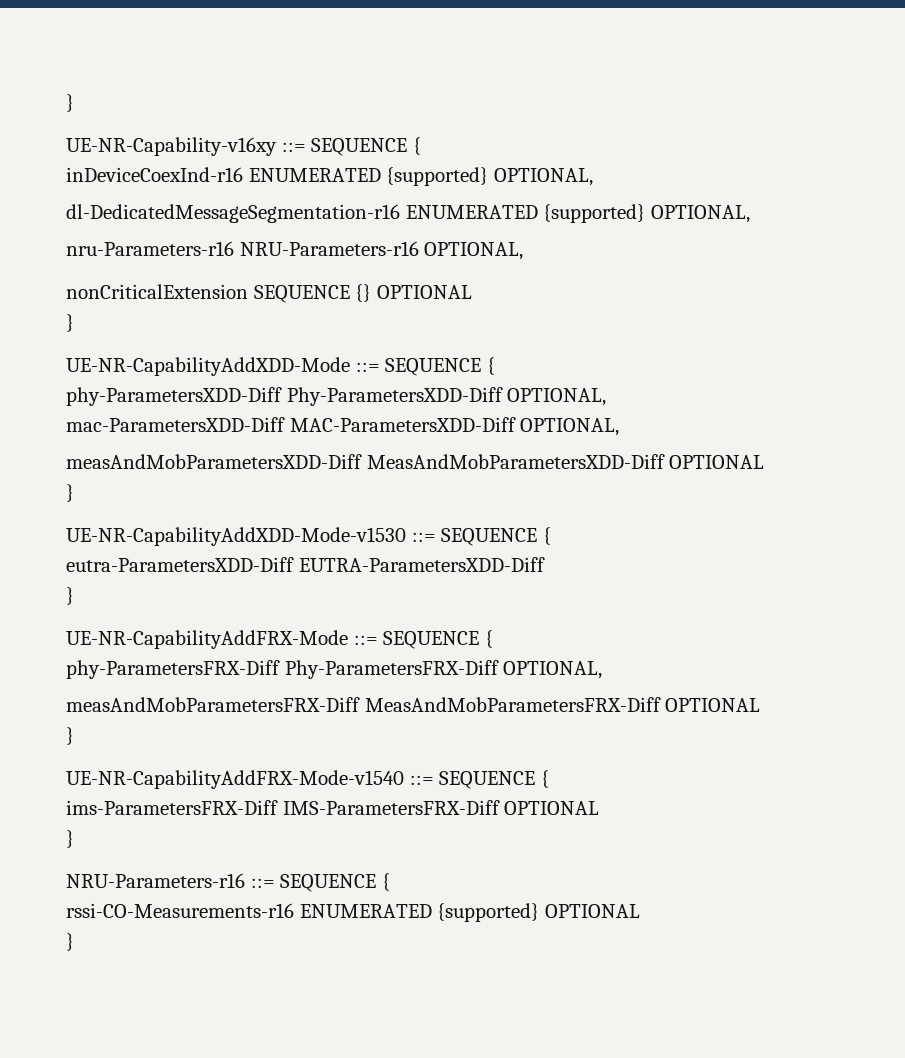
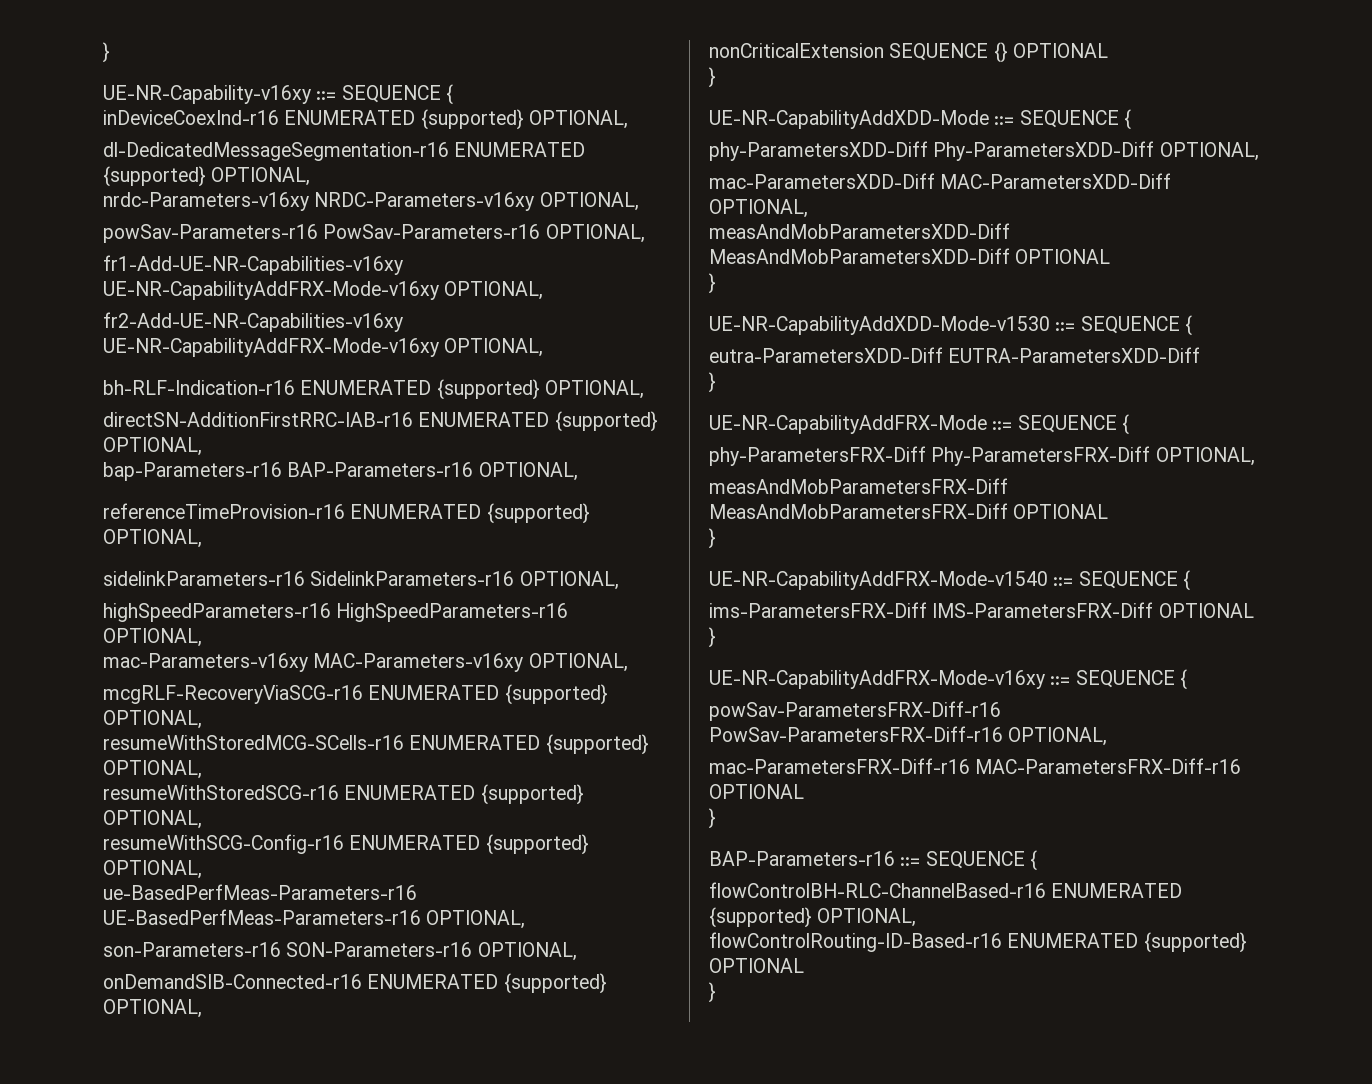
- nru-Parameters-r16 NRU-Parameters-r16 OPTIONAL,
+ nrdc-Parameters-v16xy NRDC-Parameters-v16xy OPTIONAL,
+ powSav-Parameters-r16 PowSav-Parameters-r16 OPTIONAL,
+ fr1-Add-UE-NR-Capabilities-v16xy UE-NR-CapabilityAddFRX-Mode-v16xy OPTIONAL,
+ fr2-Add-UE-NR-Capabilities-v16xy UE-NR-CapabilityAddFRX-Mode-v16xy OPTIONAL,
+ bh-RLF-Indication-r16 ENUMERATED {supported} OPTIONAL,
+ directSN-AdditionFirstRRC-IAB-r16 ENUMERATED {supported} OPTIONAL,
+ bap-Parameters-r16 BAP-Parameters-r16 OPTIONAL,
+ referenceTimeProvision-r16 ENUMERATED {supported} OPTIONAL,
+ sidelinkParameters-r16 SidelinkParameters-r16 OPTIONAL,
+ highSpeedParameters-r16 HighSpeedParameters-r16 OPTIONAL,
+ mac-Parameters-v16xy MAC-Parameters-v16xy OPTIONAL,
+ mcgRLF-RecoveryViaSCG-r16 ENUMERATED {supported} OPTIONAL,
+ resumeWithStoredMCG-SCells-r16 ENUMERATED {supported} OPTIONAL,
+ resumeWithStoredSCG-r16 ENUMERATED {supported} OPTIONAL,
+ resumeWithSCG-Config-r16 ENUMERATED {supported} OPTIONAL,
+ ue-BasedPerfMeas-Parameters-r16 UE-BasedPerfMeas-Parameters-r16 OPTIONAL,
+ son-Parameters-r16 SON-Parameters-r16 OPTIONAL,
+ onDemandSIB-Connected-r16 ENUMERATED {supported} OPTIONAL,
- NRU-Parameters-r16 ::= SEQUENCE {
- rssi-CO-Measurements-r16 ENUMERATED {supported} OPTIONAL
+ UE-NR-CapabilityAddFRX-Mode-v16xy ::= SEQUENCE {
+ powSav-ParametersFRX-Diff-r16 PowSav-ParametersFRX-Diff-r16 OPTIONAL,
+ mac-ParametersFRX-Diff-r16 MAC-ParametersFRX-Diff-r16 OPTIONAL
+ }
+ BAP-Parameters-r16 ::= SEQUENCE {
+ flowControlBH-RLC-ChannelBased-r16 ENUMERATED {supported} OPTIONAL,
+ flowControlRouting-ID-Based-r16 ENUMERATED {supported} OPTIONAL

